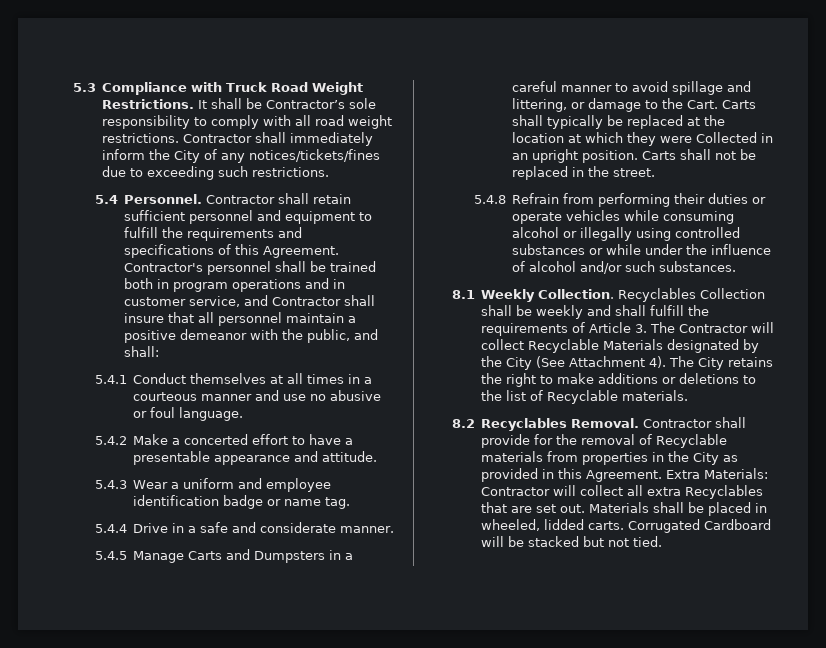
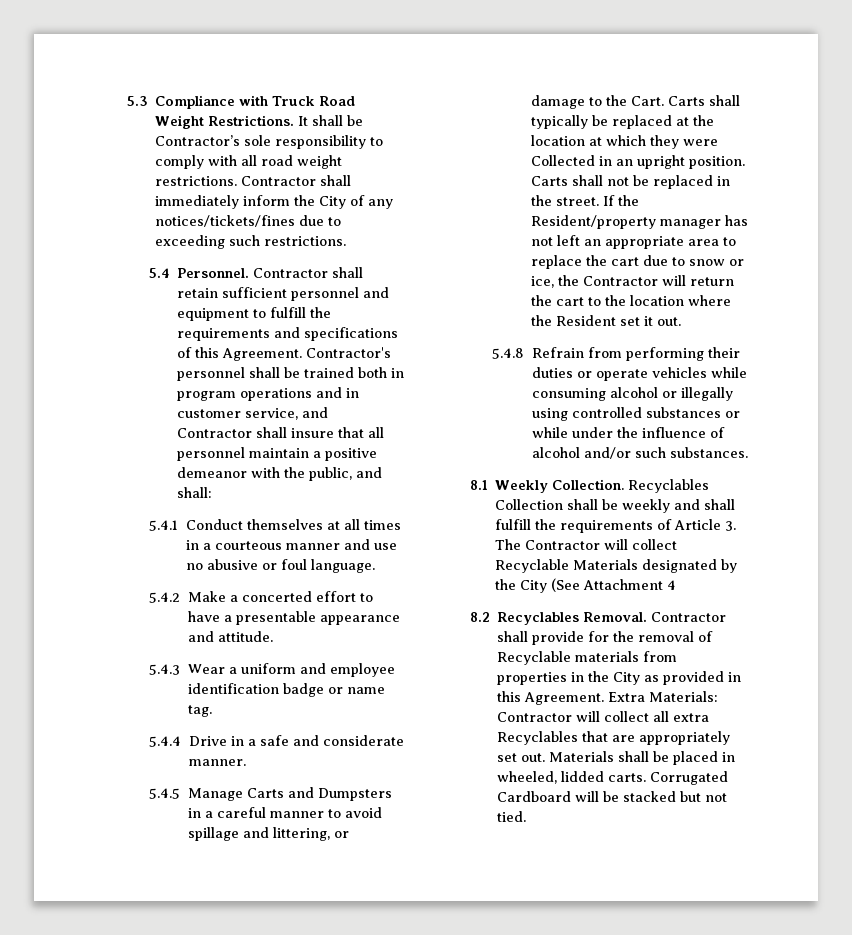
+ If the Resident/property manager has not left an appropriate area to replace the cart due to snow or ice, the Contractor will return the cart to the location where the Resident set it out.
- Recyclables Collection shall be weekly and shall fulfill the requirements of Article 3. The Contractor will collect Recyclable Materials designated by the City (See Attachment 4). The City retains the right to make additions or deletions to the list of Recyclable materials.
+ Recyclables Collection shall be weekly and shall fulfill the requirements of Article 3. The Contractor will collect Recyclable Materials designated by the City (See Attachment 4
- Extra Materials: Contractor will collect all extra Recyclables that are set out.
+ Extra Materials: Contractor will collect all extra Recyclables that are appropriately set out.

